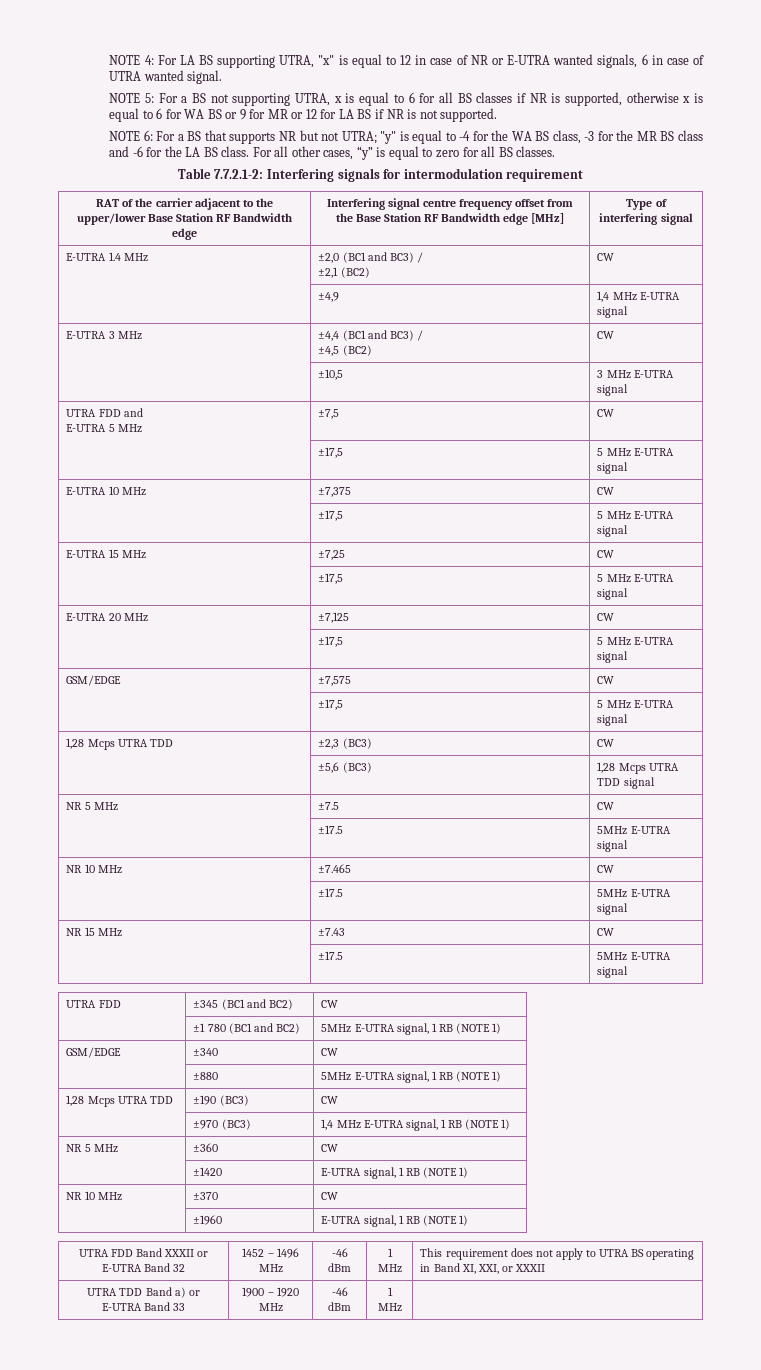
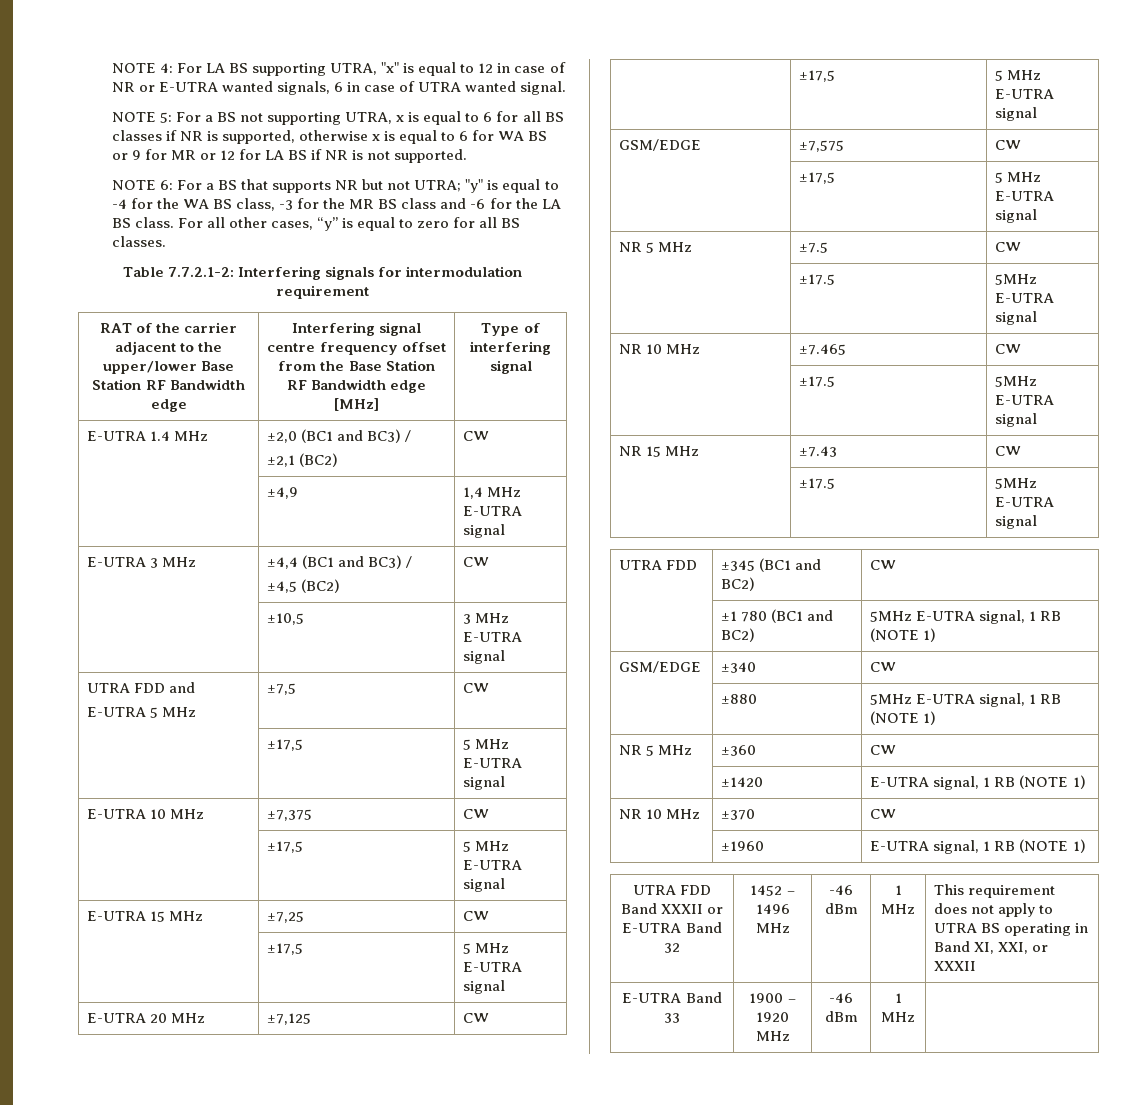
- 1,28 Mcps UTRA TDD | ±2,3 (BC3) | CW
- | ±5,6 (BC3) | 1,28 Mcps UTRA TDD signal
- 1,28 Mcps UTRA TDD | ±190 (BC3) | CW
- | ±970 (BC3) | 1,4 MHz E-UTRA signal, 1 RB (NOTE 1)
- UTRA TDD Band a) or E-UTRA Band 33 | 1900 – 1920 MHz | -46 dBm | 1 MHz |
+ E-UTRA Band 33 | 1900 – 1920 MHz | -46 dBm | 1 MHz |

